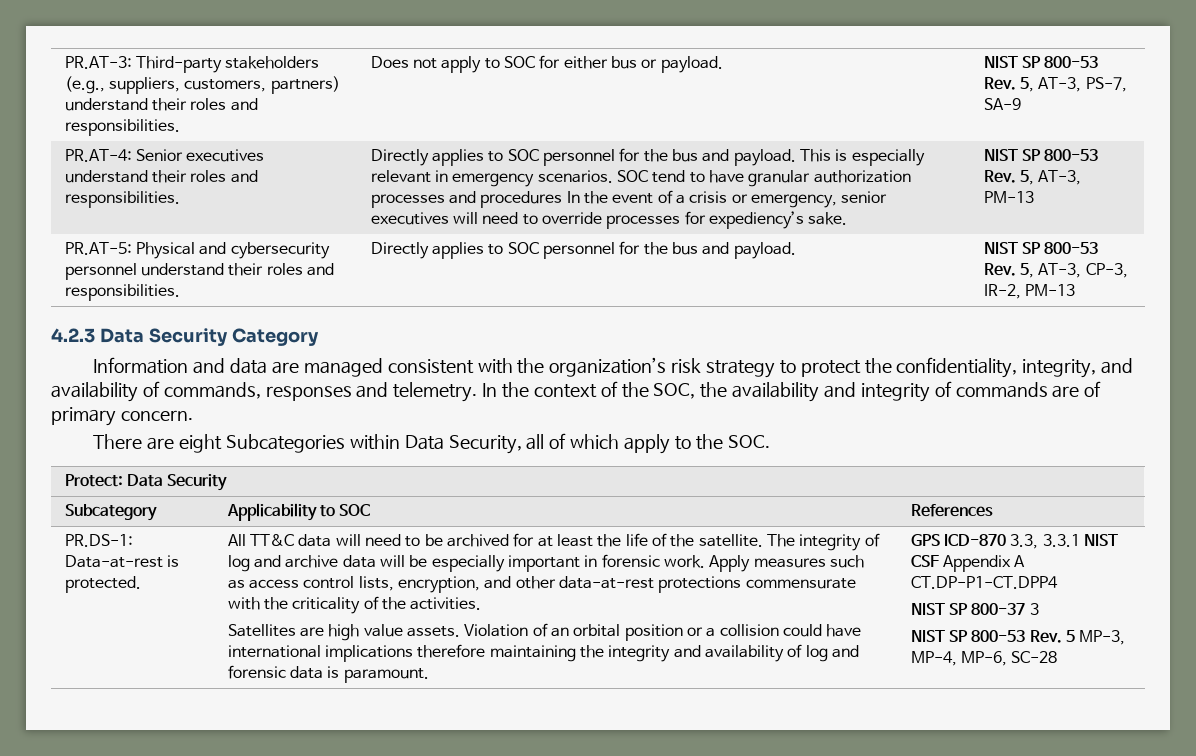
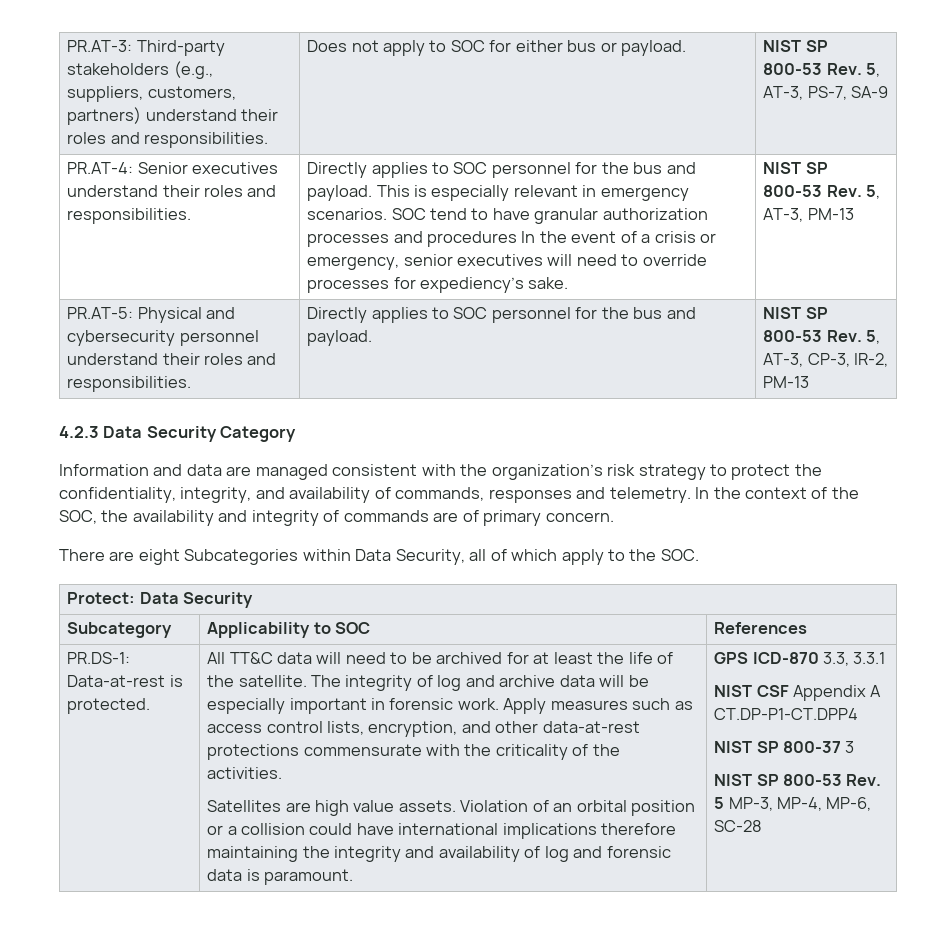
- GPS ICD-870 3.3, 3.3.1 NIST CSF Appendix A CT.DP-P1-CT.DPP4
+ GPS ICD-870 3.3, 3.3.1
+ NIST CSF Appendix A CT.DP-P1-CT.DPP4

